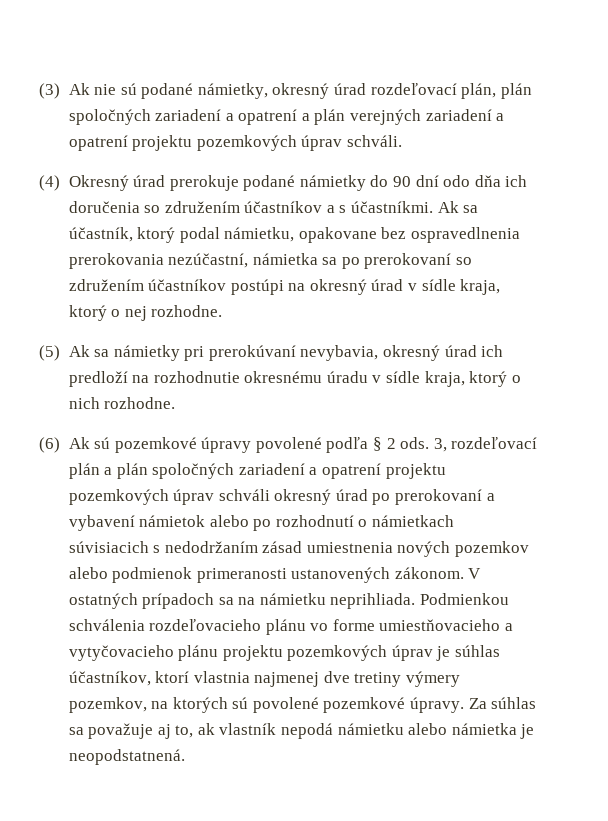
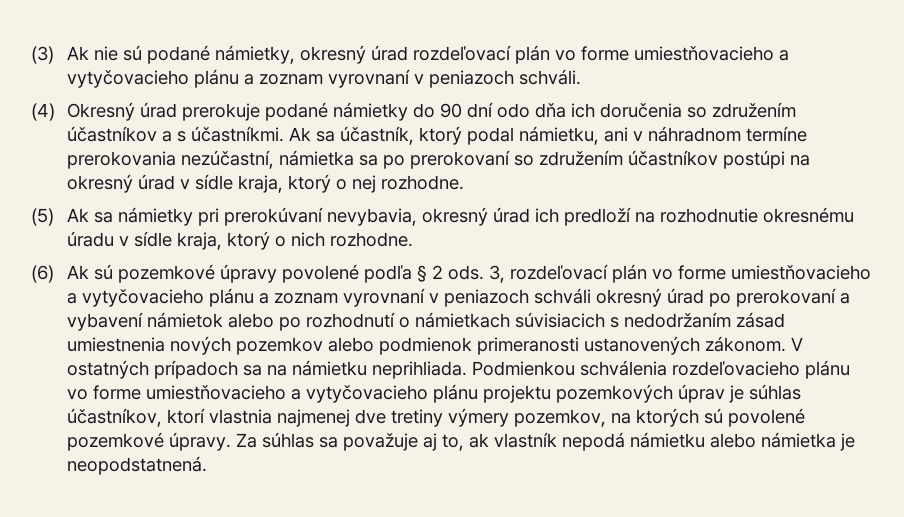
- (3) Ak nie sú podané námietky, okresný úrad rozdeľovací plán, plán spoločných zariadení a opatrení a plán verejných zariadení a opatrení projektu pozemkových úprav schváli.
+ (3) Ak nie sú podané námietky, okresný úrad rozdeľovací plán vo forme umiestňovacieho a vytyčovacieho plánu a zoznam vyrovnaní v peniazoch schváli.
- Ak sa účastník, ktorý podal námietku, opakovane bez ospravedlnenia prerokovania nezúčastní, námietka sa po prerokovaní so združením účastníkov postúpi na okresný úrad v sídle kraja, ktorý o nej rozhodne.
+ Ak sa účastník, ktorý podal námietku, ani v náhradnom termíne prerokovania nezúčastní, námietka sa po prerokovaní so združením účastníkov postúpi na okresný úrad v sídle kraja, ktorý o nej rozhodne.
- 3, rozdeľovací plán a plán spoločných zariadení a opatrení projektu pozemkových úprav schváli okresný úrad po prerokovaní a vybavení námietok alebo po rozhodnutí o námietkach súvisiacich s nedodržaním zásad umiestnenia nových pozemkov alebo podmienok primeranosti ustanovených zákonom.
+ 3, rozdeľovací plán vo forme umiestňovacieho a vytyčovacieho plánu a zoznam vyrovnaní v peniazoch schváli okresný úrad po prerokovaní a vybavení námietok alebo po rozhodnutí o námietkach súvisiacich s nedodržaním zásad umiestnenia nových pozemkov alebo podmienok primeranosti ustanovených zákonom.

